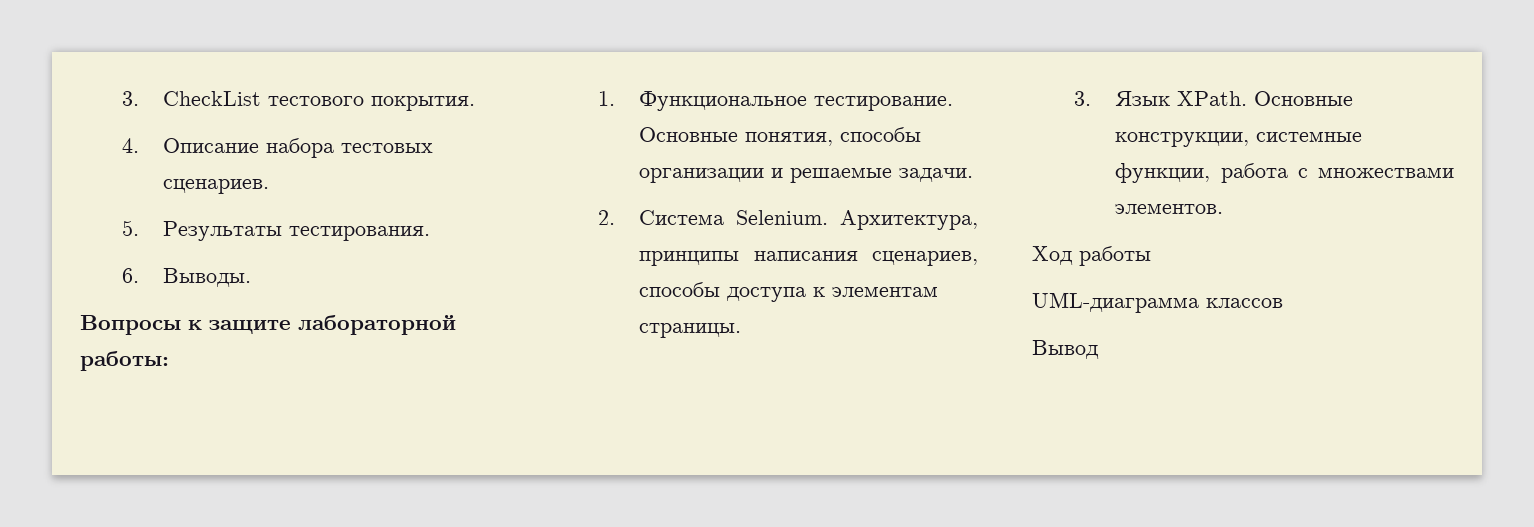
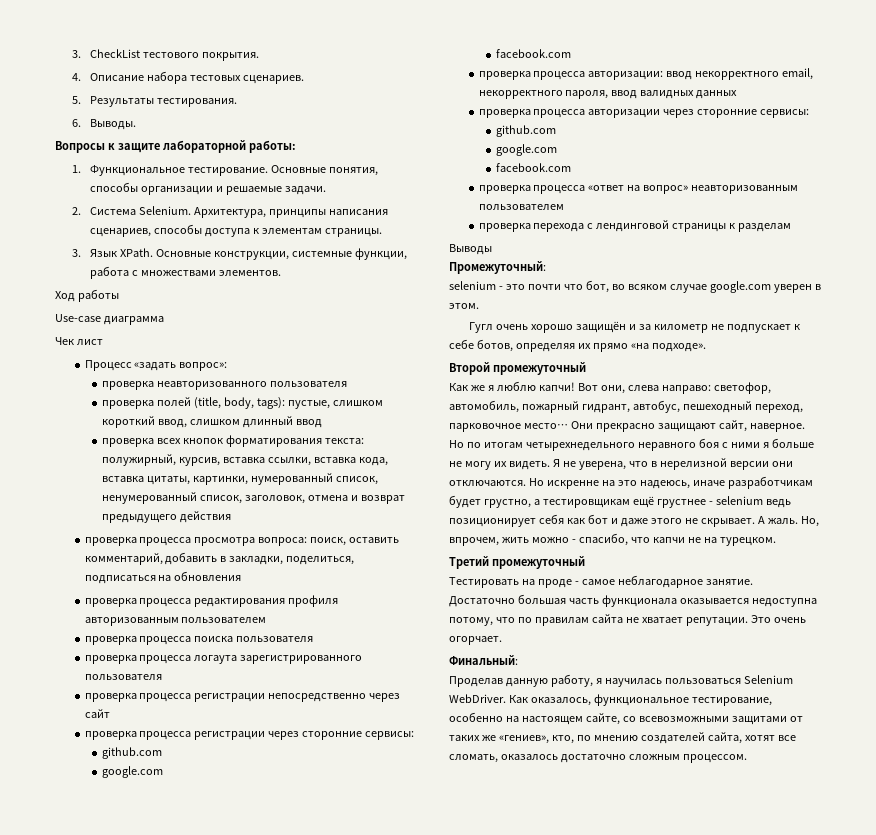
- UML-диаграмма классов
- Вывод
+ Use-case диаграмма
+ Чек лист
+ Процесс «задать вопрос»:
+ проверка неавторизованного пользователя
+ проверка полей (title, body, tags): пустые, слишком короткий ввод, слишком длинный ввод
+ проверка всех кнопок форматирования текста: полужирный, курсив, вставка ссылки, вставка кода, вставка цитаты, картинки, нумерованный список, ненумерованный список, заголовок, отмена и возврат предыдущего действия
+ проверка процесса просмотра вопроса: поиск, оставить комментарий, добавить в закладки, поделиться, подписаться на обновления
+ проверка процесса редактирования профиля авторизованным пользователем
+ проверка процесса поиска пользователя
+ проверка процесса логаута зарегистрированного пользователя
+ проверка процесса регистрации непосредственно через сайт
+ проверка процесса регистрации через сторонние сервисы:
+ github.com
+ google.com
+ facebook.com
+ проверка процесса авторизации: ввод некорректного email, некорректного пароля, ввод валидных данных
+ проверка процесса авторизации через сторонние сервисы:
+ github.com
+ google.com
+ facebook.com
+ проверка процесса «ответ на вопрос» неавторизованным пользователем
+ проверка перехода с лендинговой страницы к разделам
+ Выводы
+ Промежуточный:
+ selenium - это почти что бот, во всяком случае google.com уверен в этом.
+ Гугл очень хорошо защищён и за километр не подпускает к себе ботов, определяя их прямо «на подходе».
+ Второй промежуточный
+ Как же я люблю капчи! Вот они, слева направо: светофор, автомобиль, пожарный гидрант, автобус, пешеходный переход, парковочное место… Они прекрасно защищают сайт, наверное. Но по итогам четырехнедельного неравного боя с ними я больше не могу их видеть. Я не уверена, что в нерелизной версии они отключаются. Но искренне на это надеюсь, иначе разработчикам будет грустно, а тестировщикам ещё грустнее - selenium ведь позиционирует себя как бот и даже этого не скрывает. А жаль. Но, впрочем, жить можно - спасибо, что капчи не на турецком.
+ Третий промежуточный
+ Тестировать на проде - самое неблагодарное занятие. Достаточно большая часть функционала оказывается недоступна потому, что по правилам сайта не хватает репутации. Это очень огорчает.
+ Финальный:
+ Проделав данную работу, я научилась пользоваться Selenium WebDriver. Как оказалось, функциональное тестирование, особенно на настоящем сайте, со всевозможными защитами от таких же «гениев», кто, по мнению создателей сайта, хотят все сломать, оказалось достаточно сложным процессом.

